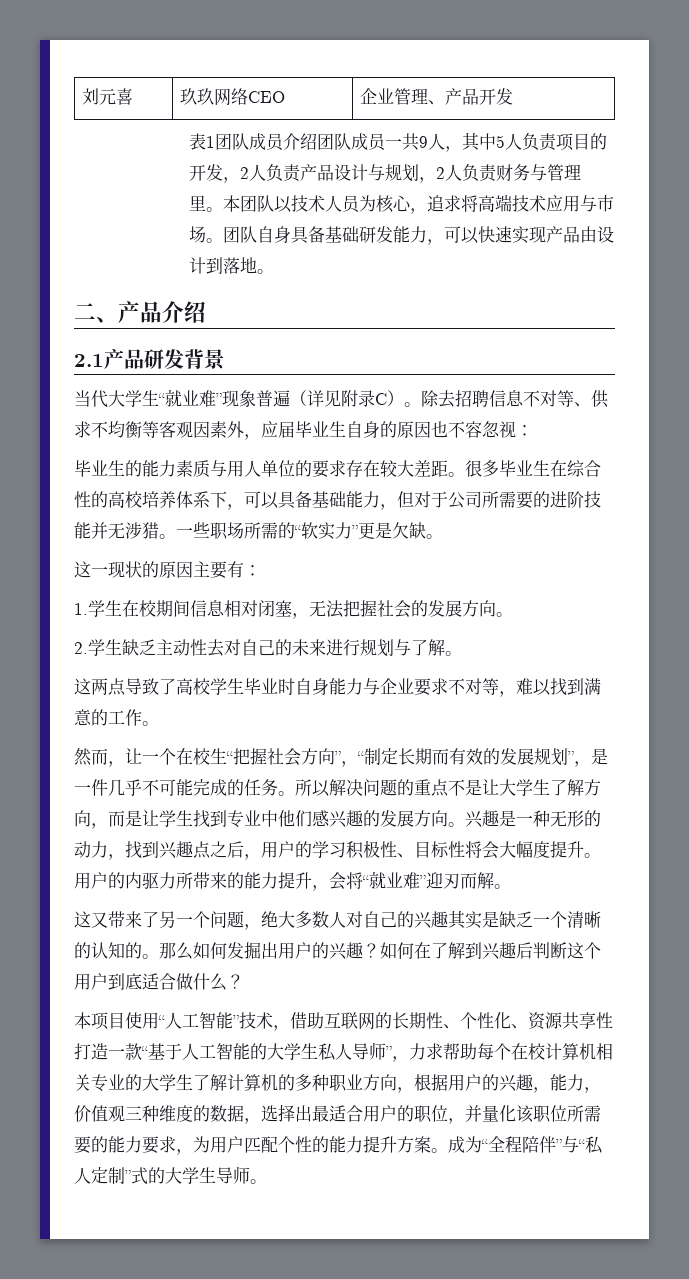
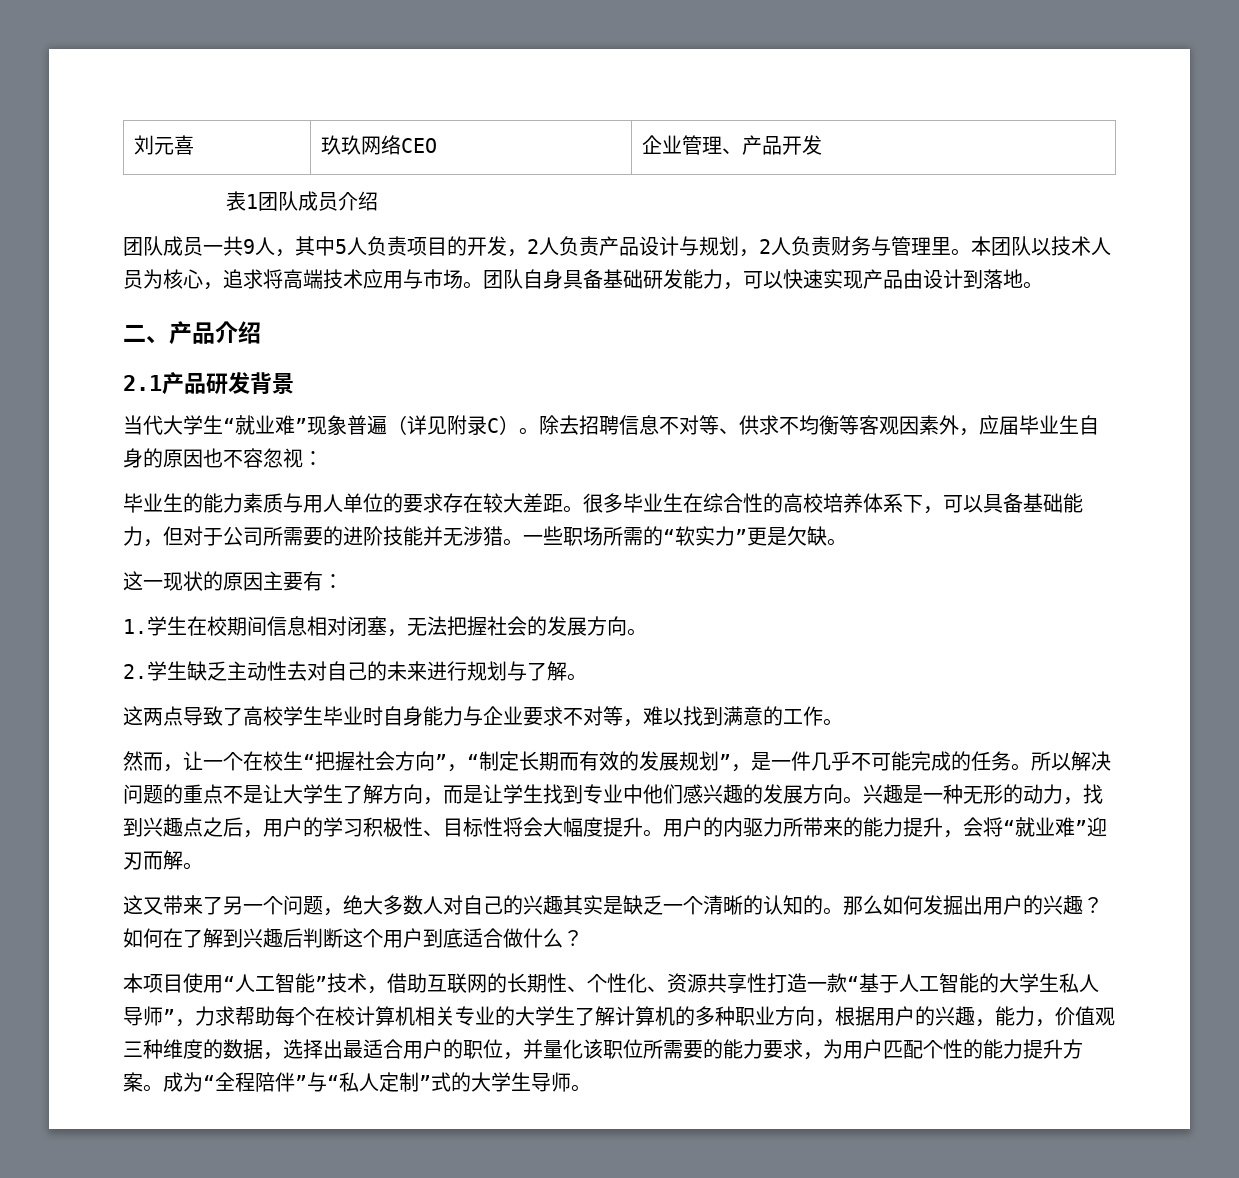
- 表1团队成员介绍团队成员一共9人，其中5人负责项目的开发，2人负责产品设计与规划，2人负责财务与管理里。
+ 表1团队成员介绍
+ 团队成员一共9人，其中5人负责项目的开发，2人负责产品设计与规划，2人负责财务与管理里。

